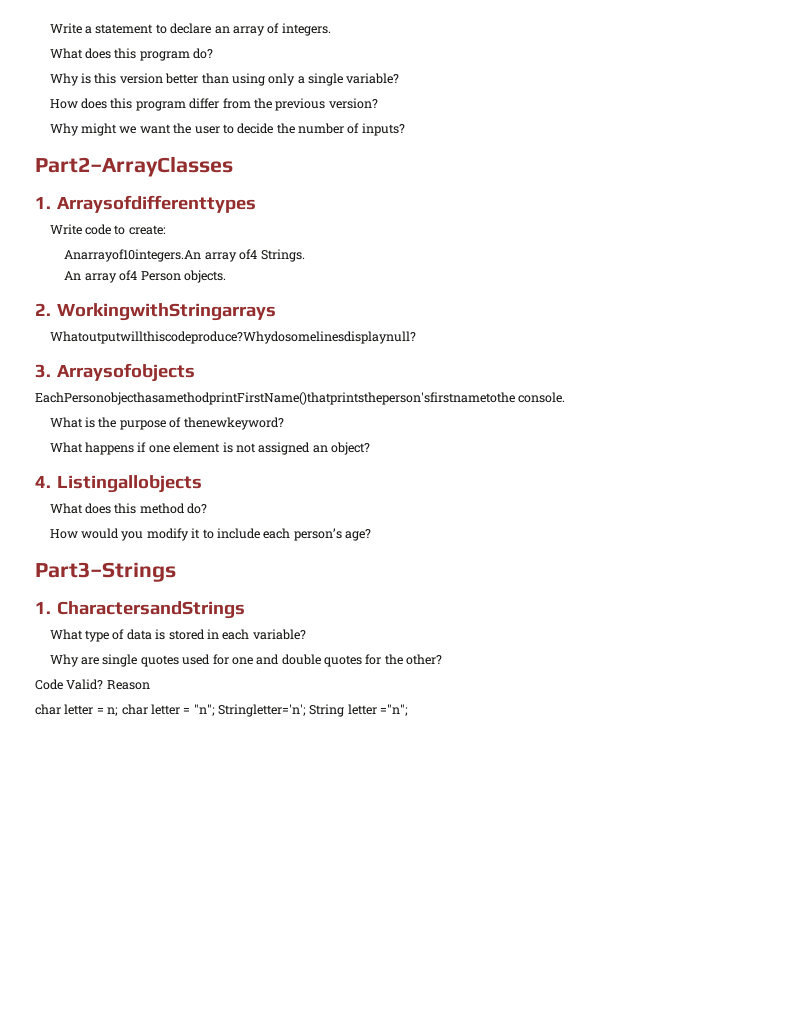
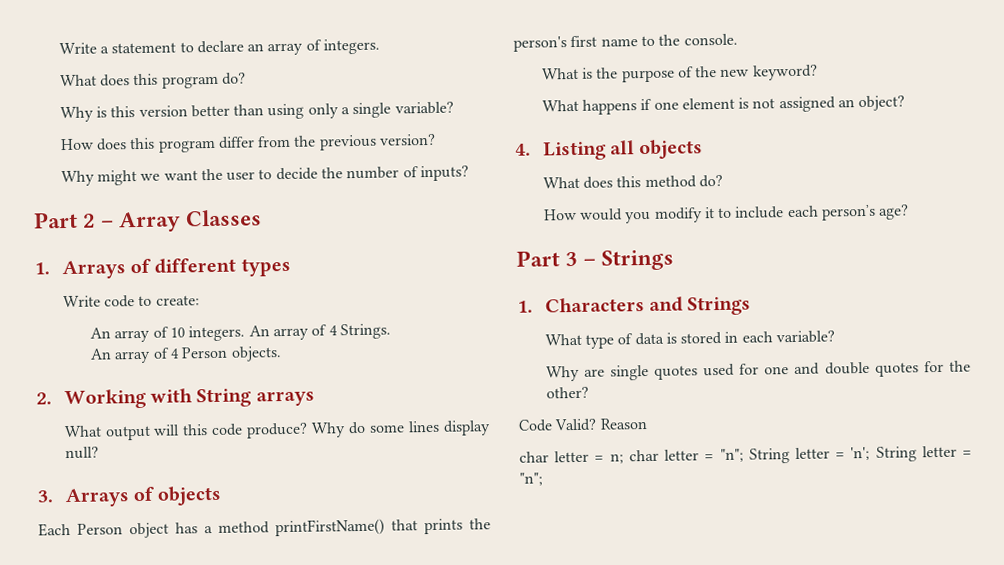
- Part2–ArrayClasses
- 1. Arraysofdifferenttypes
+ Part 2 – Array Classes
+ 1. Arrays of different types
  Write code to create:
- Anarrayof10integers.An array of4 Strings.
+ An array of 10 integers. An array of 4 Strings.
- An array of4 Person objects.
+ An array of 4 Person objects.
- 2. WorkingwithStringarrays
- Whatoutputwillthiscodeproduce?Whydosomelinesdisplaynull?
- 3. Arraysofobjects
- EachPersonobjecthasamethodprintFirstName()thatprintstheperson'sfirstnametothe console.
+ 2. Working with String arrays
+ What output will this code produce? Why do some lines display null?
+ 3. Arrays of objects
+ Each Person object has a method printFirstName() that prints the person's first name to the console.
- What is the purpose of thenewkeyword?
+ What is the purpose of the new keyword?
- 4. Listingallobjects
+ 4. Listing all objects
- Part3–Strings
- 1. CharactersandStrings
+ Part 3 – Strings
+ 1. Characters and Strings
- char letter = n; char letter = "n"; Stringletter='n'; String letter ="n";
+ char letter = n; char letter = "n"; String letter = 'n'; String letter = "n";

